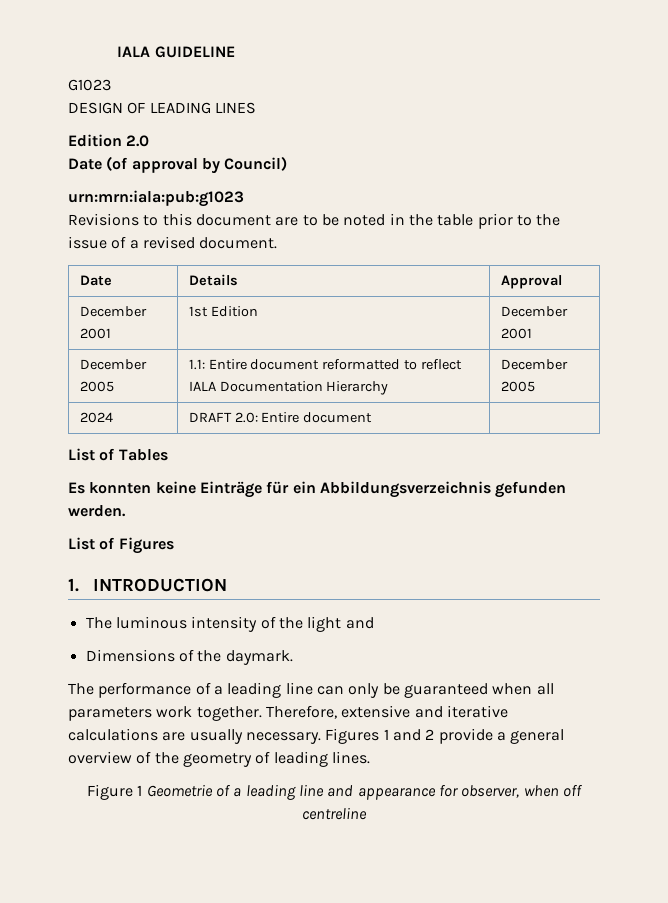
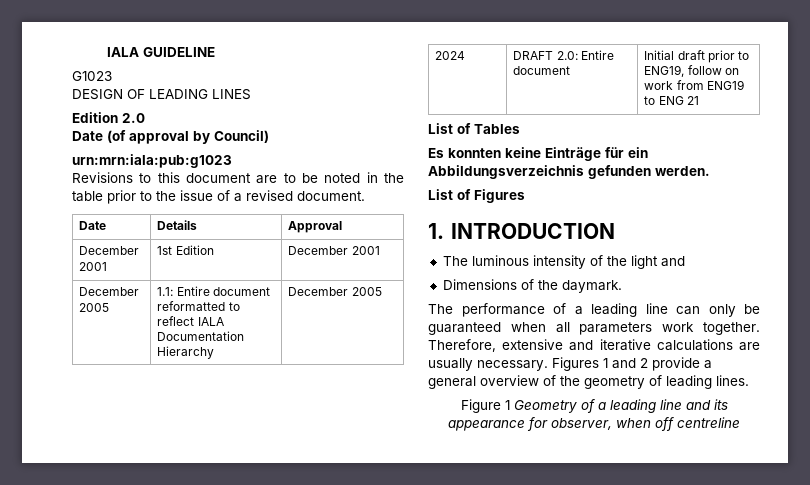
- 2024 | DRAFT 2.0: Entire document |
+ 2024 | DRAFT 2.0: Entire document | Initial draft prior to ENG19, follow on work from ENG19 to ENG 21
- Figure 1 Geometrie of a leading line and appearance for observer, when off centreline
+ Figure 1 Geometry of a leading line and its appearance for observer, when off centreline

